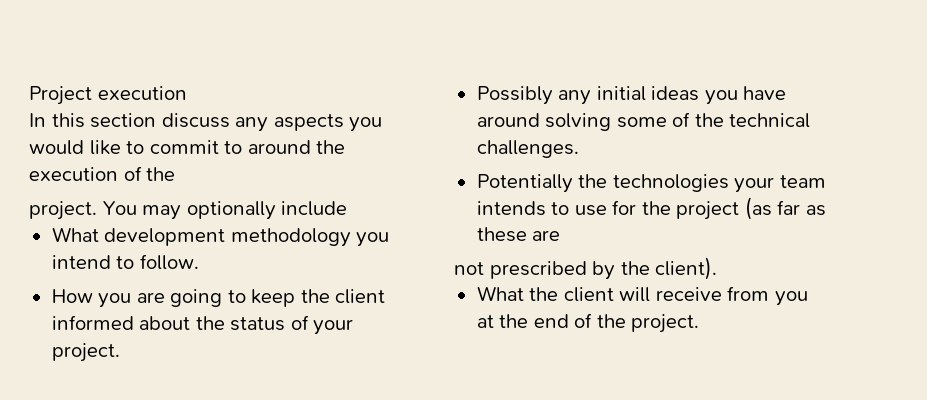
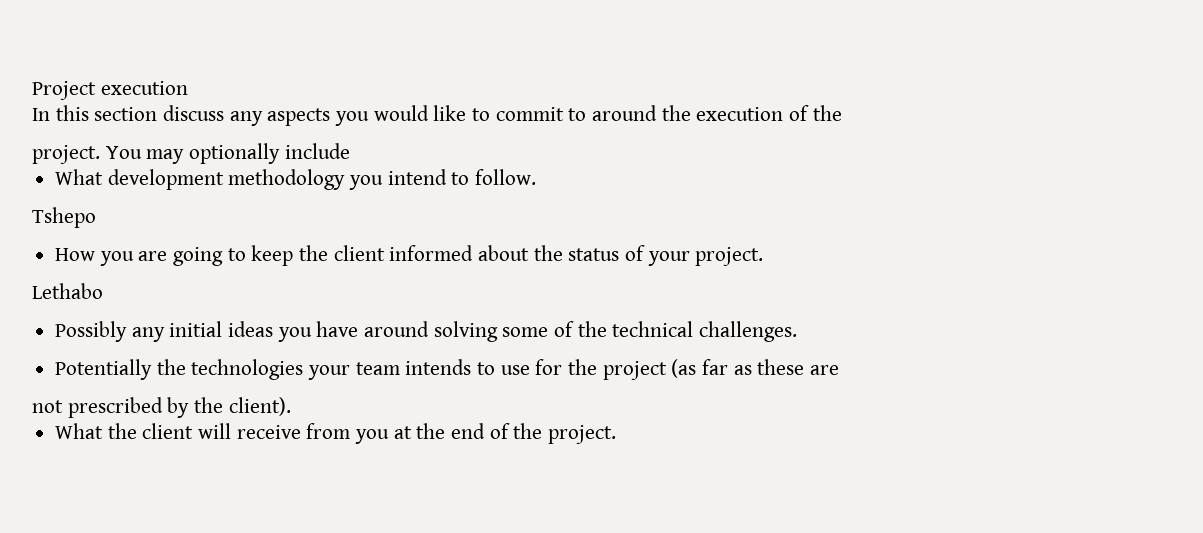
+ Tshepo
+ Lethabo

